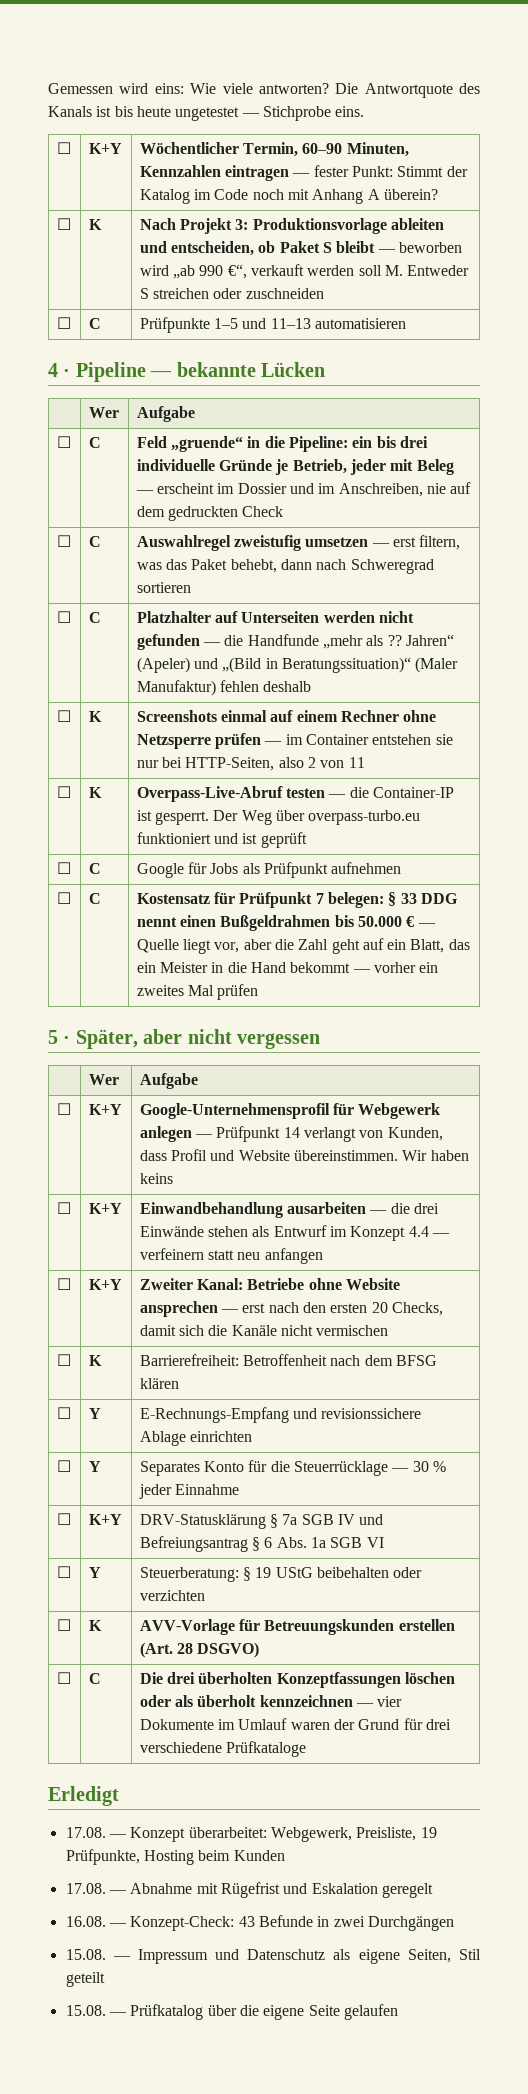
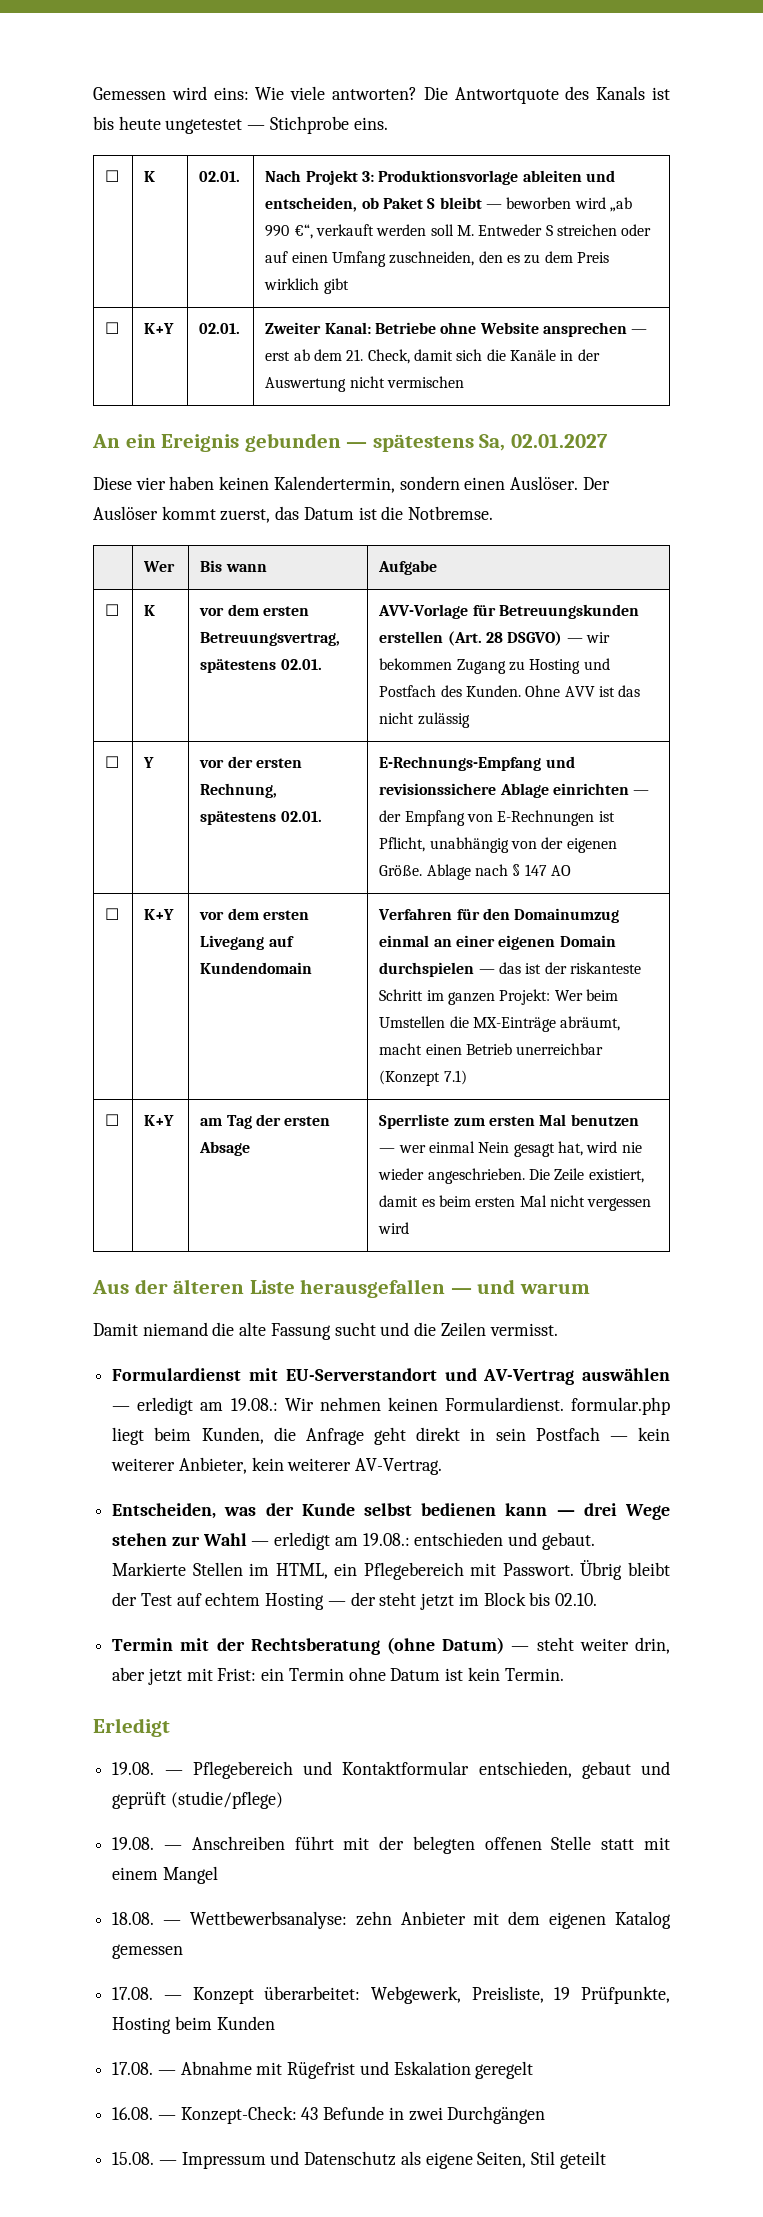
- ☐ | K+Y | Wöchentlicher Termin, 60–90 Minuten, Kennzahlen eintragen — fester Punkt: Stimmt der Katalog im Code noch mit Anhang A überein?
- ☐ | K | Nach Projekt 3: Produktionsvorlage ableiten und entscheiden, ob Paket S bleibt — beworben wird „ab 990 €“, verkauft werden soll M. Entweder S streichen oder zuschneiden
- ☐ | C | Prüfpunkte 1–5 und 11–13 automatisieren
- 4 · Pipeline — bekannte Lücken
- | Wer | Aufgabe
- ☐ | C | Feld „gruende“ in die Pipeline: ein bis drei individuelle Gründe je Betrieb, jeder mit Beleg — erscheint im Dossier und im Anschreiben, nie auf dem gedruckten Check
- ☐ | C | Auswahlregel zweistufig umsetzen — erst filtern, was das Paket behebt, dann nach Schweregrad sortieren
- ☐ | C | Platzhalter auf Unterseiten werden nicht gefunden — die Handfunde „mehr als ?? Jahren“ (Apeler) und „(Bild in Beratungssituation)“ (Maler Manufaktur) fehlen deshalb
- ☐ | K | Screenshots einmal auf einem Rechner ohne Netzsperre prüfen — im Container entstehen sie nur bei HTTP-Seiten, also 2 von 11
- ☐ | K | Overpass-Live-Abruf testen — die Container-IP ist gesperrt. Der Weg über overpass-turbo.eu funktioniert und ist geprüft
- ☐ | C | Google für Jobs als Prüfpunkt aufnehmen
- ☐ | C | Kostensatz für Prüfpunkt 7 belegen: § 33 DDG nennt einen Bußgeldrahmen bis 50.000 € — Quelle liegt vor, aber die Zahl geht auf ein Blatt, das ein Meister in die Hand bekommt — vorher ein zweites Mal prüfen
- 5 · Später, aber nicht vergessen
- | Wer | Aufgabe
- ☐ | K+Y | Google-Unternehmensprofil für Webgewerk anlegen — Prüfpunkt 14 verlangt von Kunden, dass Profil und Website übereinstimmen. Wir haben keins
- ☐ | K+Y | Einwandbehandlung ausarbeiten — die drei Einwände stehen als Entwurf im Konzept 4.4 — verfeinern statt neu anfangen
- ☐ | K+Y | Zweiter Kanal: Betriebe ohne Website ansprechen — erst nach den ersten 20 Checks, damit sich die Kanäle nicht vermischen
+ ☐ | K | 02.01. | Nach Projekt 3: Produktionsvorlage ableiten und entscheiden, ob Paket S bleibt — beworben wird „ab 990 €“, verkauft werden soll M. Entweder S streichen oder auf einen Umfang zuschneiden, den es zu dem Preis wirklich gibt
+ ☐ | K+Y | 02.01. | Zweiter Kanal: Betriebe ohne Website ansprechen — erst ab dem 21. Check, damit sich die Kanäle in der Auswertung nicht vermischen
- ☐ | K | Barrierefreiheit: Betroffenheit nach dem BFSG klären
- ☐ | Y | E-Rechnungs-Empfang und revisionssichere Ablage einrichten
- ☐ | Y | Separates Konto für die Steuerrücklage — 30 % jeder Einnahme
- ☐ | K+Y | DRV-Statusklärung § 7a SGB IV und Befreiungsantrag § 6 Abs. 1a SGB VI
- ☐ | Y | Steuerberatung: § 19 UStG beibehalten oder verzichten
- ☐ | K | AVV-Vorlage für Betreuungskunden erstellen (Art. 28 DSGVO)
- ☐ | C | Die drei überholten Konzeptfassungen löschen oder als überholt kennzeichnen — vier Dokumente im Umlauf waren der Grund für drei verschiedene Prüfkataloge
+ An ein Ereignis gebunden — spätestens Sa, 02.01.2027
+ Diese vier haben keinen Kalendertermin, sondern einen Auslöser. Der Auslöser kommt zuerst, das Datum ist die Notbremse.
+ | Wer | Bis wann | Aufgabe
+ ☐ | K | vor dem ersten Betreuungsvertrag, spätestens 02.01. | AVV-Vorlage für Betreuungskunden erstellen (Art. 28 DSGVO) — wir bekommen Zugang zu Hosting und Postfach des Kunden. Ohne AVV ist das nicht zulässig
+ ☐ | Y | vor der ersten Rechnung, spätestens 02.01. | E-Rechnungs-Empfang und revisionssichere Ablage einrichten — der Empfang von E-Rechnungen ist Pflicht, unabhängig von der eigenen Größe. Ablage nach § 147 AO
+ ☐ | K+Y | vor dem ersten Livegang auf Kundendomain | Verfahren für den Domainumzug einmal an einer eigenen Domain durchspielen — das ist der riskanteste Schritt im ganzen Projekt: Wer beim Umstellen die MX-Einträge abräumt, macht einen Betrieb unerreichbar (Konzept 7.1)
+ ☐ | K+Y | am Tag der ersten Absage | Sperrliste zum ersten Mal benutzen — wer einmal Nein gesagt hat, wird nie wieder angeschrieben. Die Zeile existiert, damit es beim ersten Mal nicht vergessen wird
+ Aus der älteren Liste herausgefallen — und warum
+ Damit niemand die alte Fassung sucht und die Zeilen vermisst.
+ Formulardienst mit EU-Serverstandort und AV-Vertrag auswählen — erledigt am 19.08.: Wir nehmen keinen Formulardienst. formular.php liegt beim Kunden, die Anfrage geht direkt in sein Postfach — kein weiterer Anbieter, kein weiterer AV-Vertrag.
+ Entscheiden, was der Kunde selbst bedienen kann — drei Wege stehen zur Wahl — erledigt am 19.08.: entschieden und gebaut. Markierte Stellen im HTML, ein Pflegebereich mit Passwort. Übrig bleibt der Test auf echtem Hosting — der steht jetzt im Block bis 02.10.
+ Termin mit der Rechtsberatung (ohne Datum) — steht weiter drin, aber jetzt mit Frist: ein Termin ohne Datum ist kein Termin.
  Erledigt
+ 19.08. — Pflegebereich und Kontaktformular entschieden, gebaut und geprüft (studie/pflege)
+ 19.08. — Anschreiben führt mit der belegten offenen Stelle statt mit einem Mangel
+ 18.08. — Wettbewerbsanalyse: zehn Anbieter mit dem eigenen Katalog gemessen
- 15.08. — Prüfkatalog über die eigene Seite gelaufen

